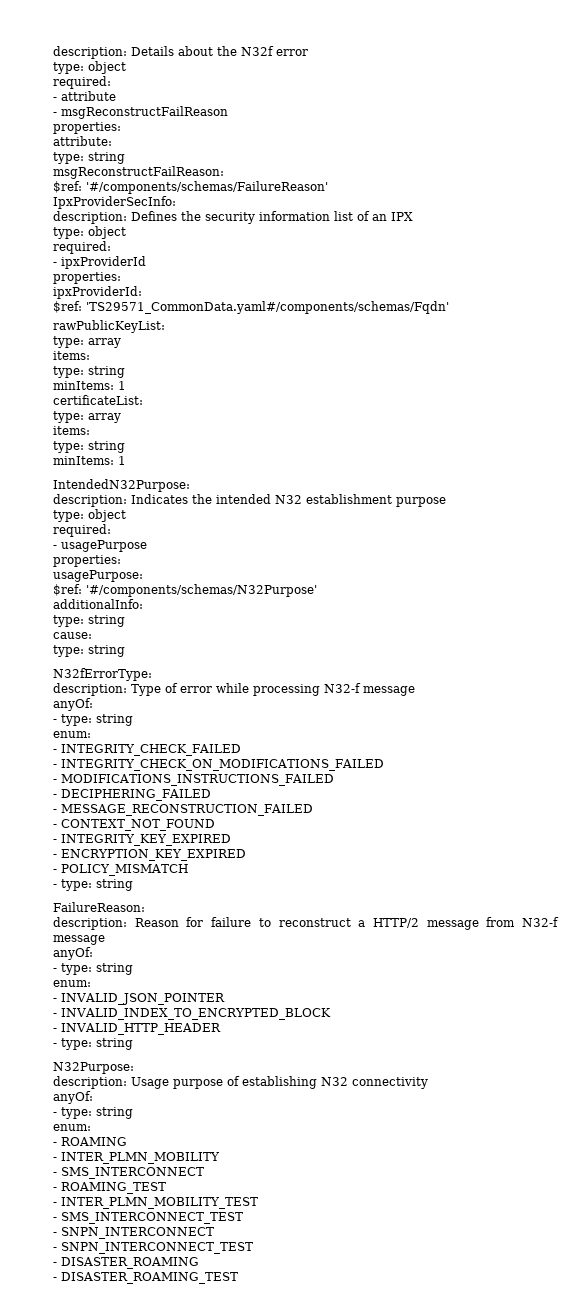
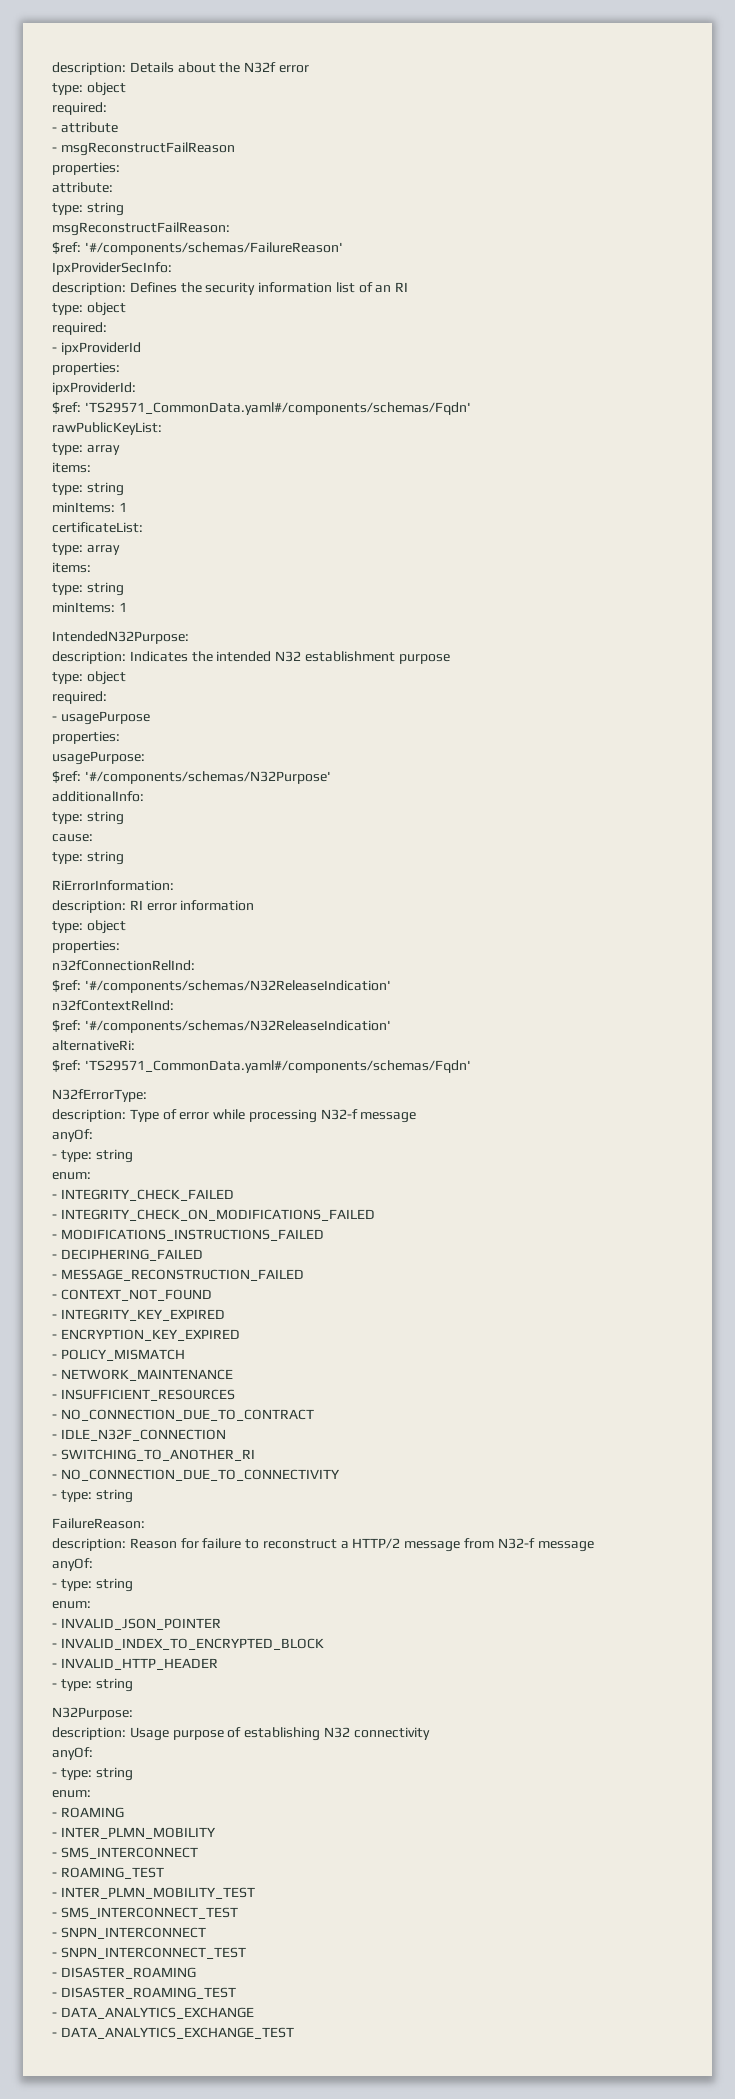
- description: Defines the security information list of an IPX
+ description: Defines the security information list of an RI
+ RiErrorInformation:
+ description: RI error information
+ type: object
+ properties:
+ n32fConnectionRelInd:
+ $ref: '#/components/schemas/N32ReleaseIndication'
+ n32fContextRelInd:
+ $ref: '#/components/schemas/N32ReleaseIndication'
+ alternativeRi:
+ $ref: 'TS29571_CommonData.yaml#/components/schemas/Fqdn'
+ - NETWORK_MAINTENANCE
+ - INSUFFICIENT_RESOURCES
+ - NO_CONNECTION_DUE_TO_CONTRACT
+ - IDLE_N32F_CONNECTION
+ - SWITCHING_TO_ANOTHER_RI
+ - NO_CONNECTION_DUE_TO_CONNECTIVITY
+ - DATA_ANALYTICS_EXCHANGE
+ - DATA_ANALYTICS_EXCHANGE_TEST

